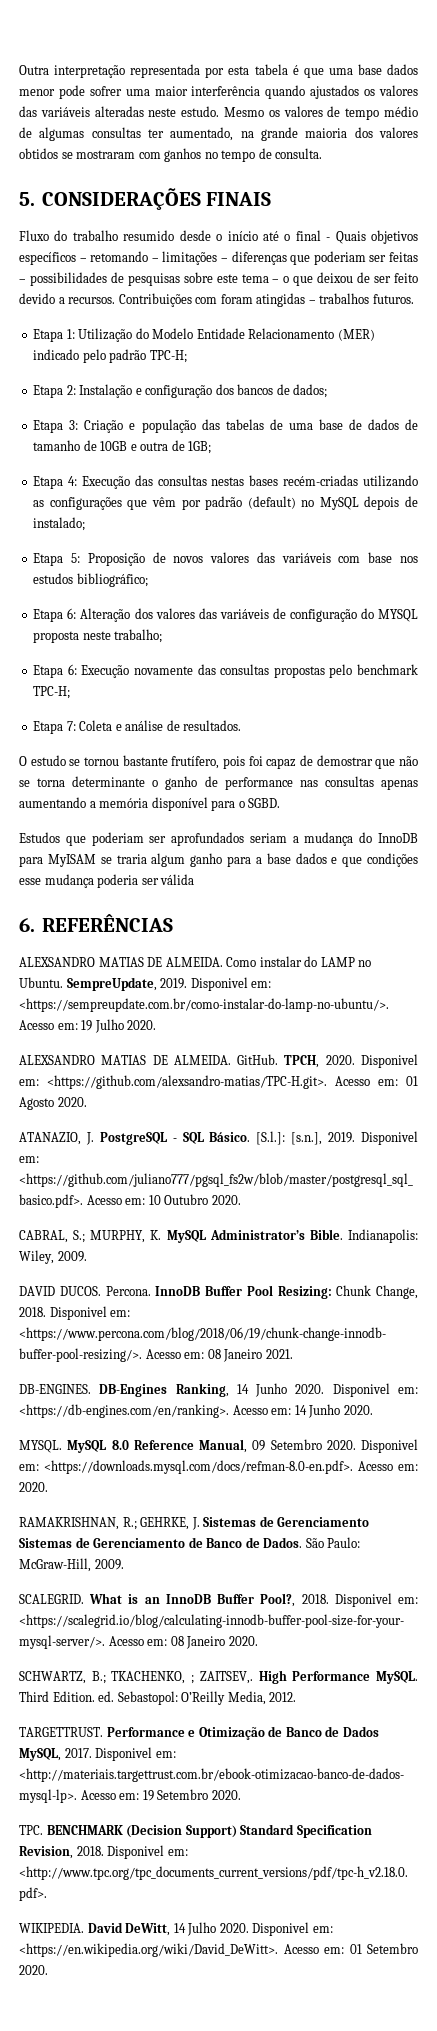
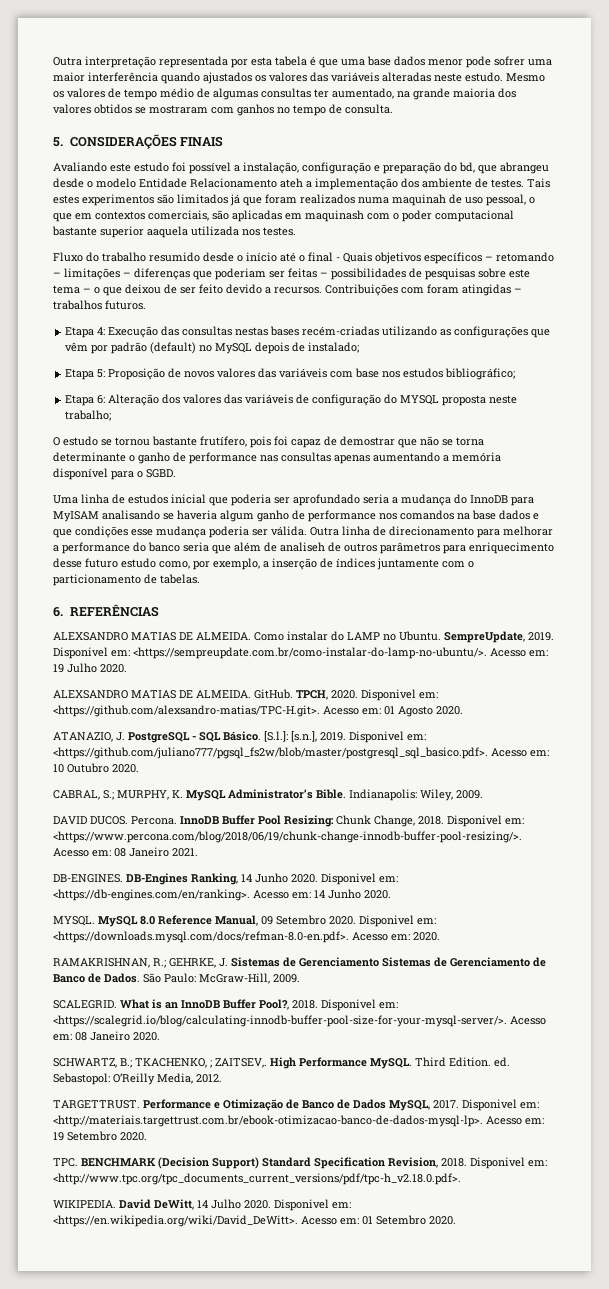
+ Avaliando este estudo foi possível a instalação, configuração e preparação do bd, que abrangeu desde o modelo Entidade Relacionamento ateh a implementação dos ambiente de testes. Tais estes experimentos são limitados já que foram realizados numa maquinah de uso pessoal, o que em contextos comerciais, são aplicadas em maquinash com o poder computacional bastante superior aaquela utilizada nos testes.
- Etapa 1: Utilização do Modelo Entidade Relacionamento (MER) indicado pelo padrão TPC-H;
- Etapa 2: Instalação e configuração dos bancos de dados;
- Etapa 3: Criação e população das tabelas de uma base de dados de tamanho de 10GB e outra de 1GB;
- Etapa 6: Execução novamente das consultas propostas pelo benchmark TPC-H;
- Etapa 7: Coleta e análise de resultados.
- Estudos que poderiam ser aprofundados seriam a mudança do InnoDB para MyISAM se traria algum ganho para a base dados e que condições esse mudança poderia ser válida
+ Uma linha de estudos inicial que poderia ser aprofundado seria a mudança do InnoDB para MyISAM analisando se haveria algum ganho de performance nos comandos na base dados e que condições esse mudança poderia ser válida. Outra linha de direcionamento para melhorar a performance do banco seria que além de analiseh de outros parâmetros para enriquecimento desse futuro estudo como, por exemplo, a inserção de índices juntamente com o particionamento de tabelas.

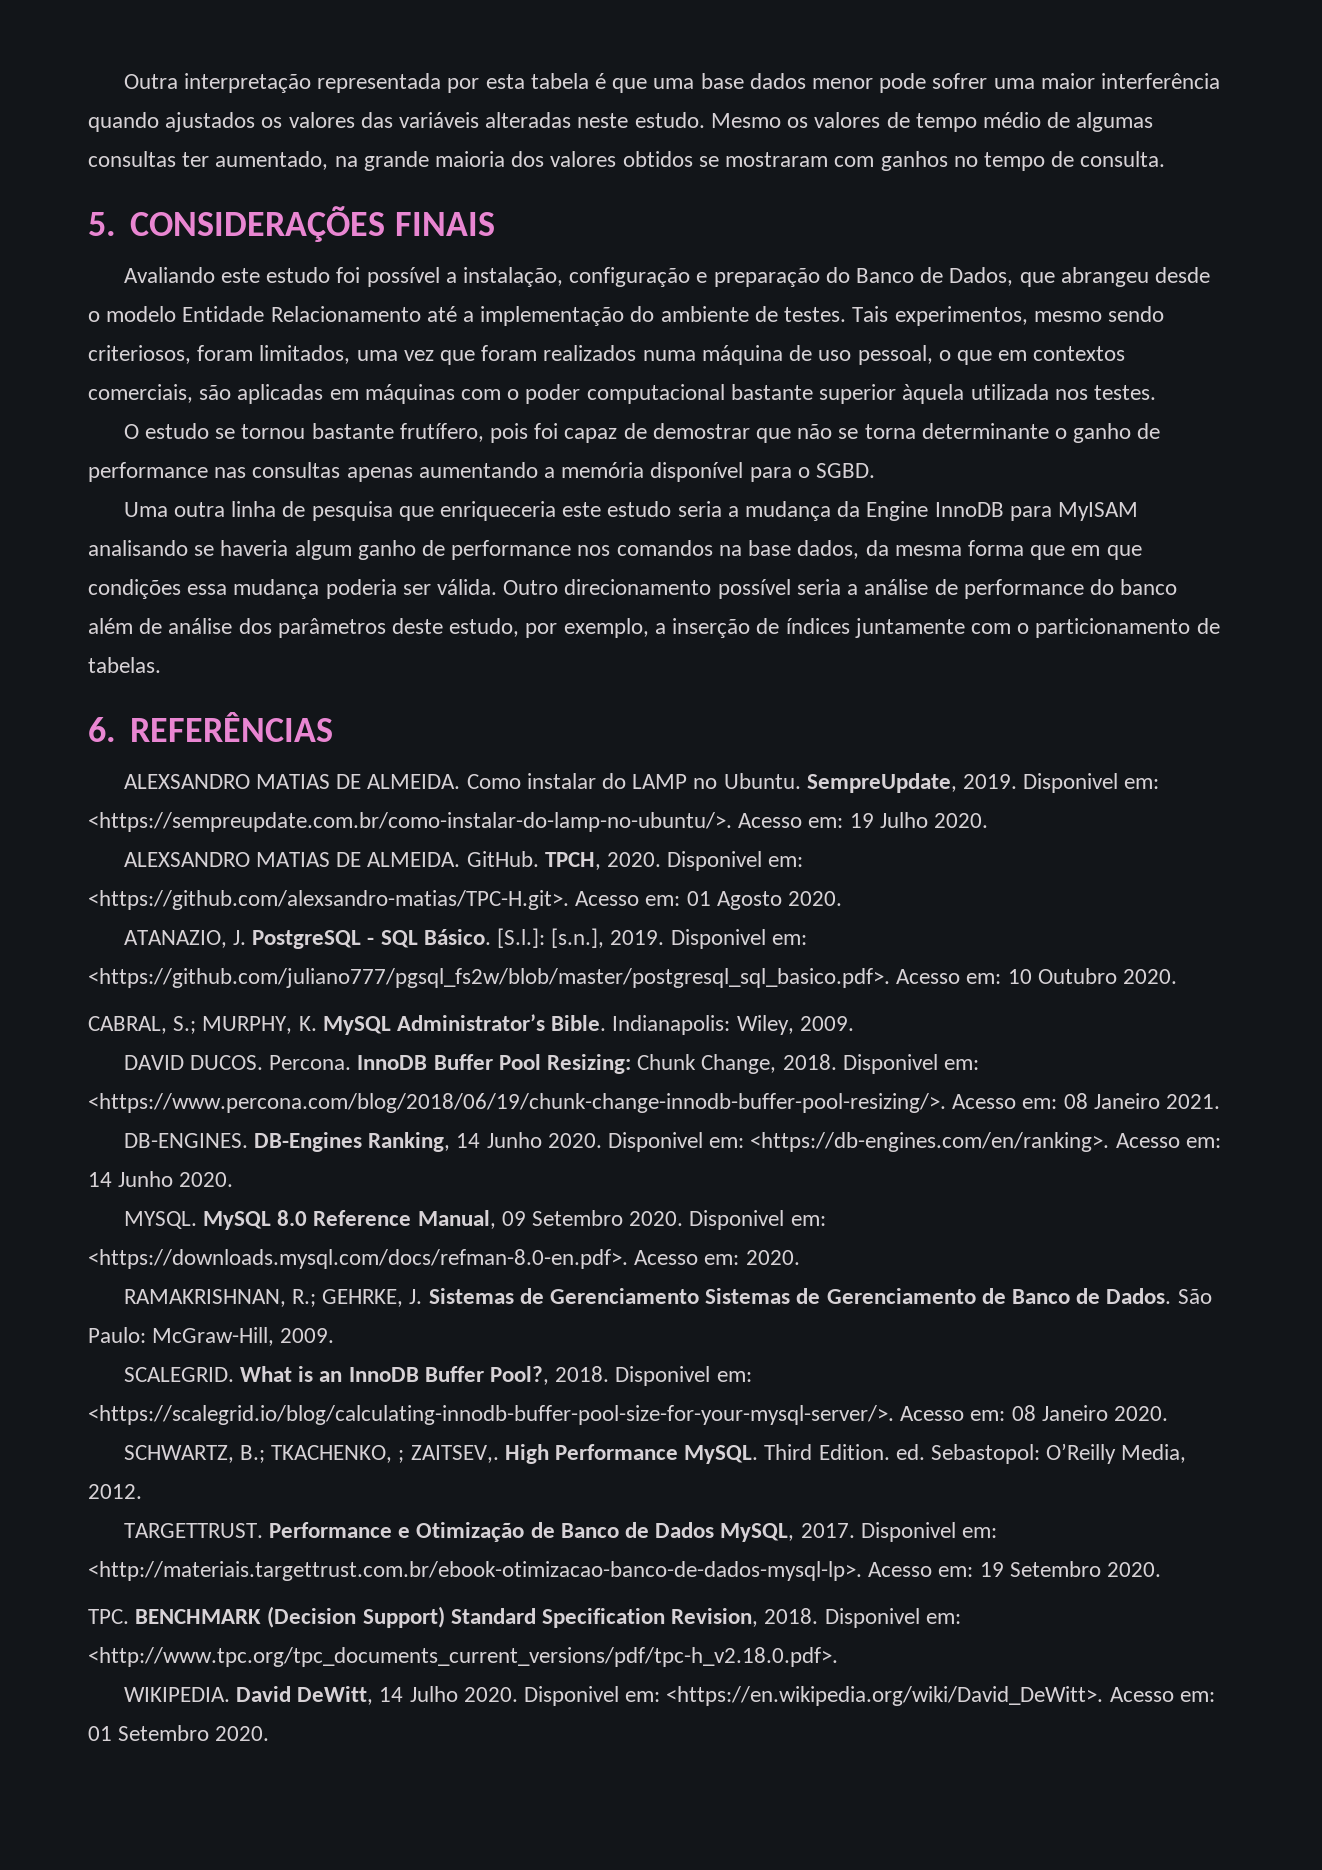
- Avaliando este estudo foi possível a instalação, configuração e preparação do bd, que abrangeu desde o modelo Entidade Relacionamento ateh a implementação dos ambiente de testes.
+ Avaliando este estudo foi possível a instalação, configuração e preparação do Banco de Dados, que abrangeu desde o modelo Entidade Relacionamento até a implementação do ambiente de testes.
- Tais estes experimentos são limitados já que foram realizados numa maquinah de uso pessoal, o que em contextos comerciais, são aplicadas em maquinash com o poder computacional bastante superior aaquela utilizada nos testes.
+ Tais experimentos, mesmo sendo criteriosos, foram limitados, uma vez que foram realizados numa máquina de uso pessoal, o que em contextos comerciais, são aplicadas em máquinas com o poder computacional bastante superior àquela utilizada nos testes.
- Fluxo do trabalho resumido desde o início até o final - Quais objetivos específicos – retomando – limitações – diferenças que poderiam ser feitas – possibilidades de pesquisas sobre este tema – o que deixou de ser feito devido a recursos. Contribuições com foram atingidas – trabalhos futuros.
- Etapa 4: Execução das consultas nestas bases recém-criadas utilizando as configurações que vêm por padrão (default) no MySQL depois de instalado;
- Etapa 5: Proposição de novos valores das variáveis com base nos estudos bibliográfico;
- Etapa 6: Alteração dos valores das variáveis de configuração do MYSQL proposta neste trabalho;
- Uma linha de estudos inicial que poderia ser aprofundado seria a mudança do InnoDB para MyISAM analisando se haveria algum ganho de performance nos comandos na base dados e que condições esse mudança poderia ser válida.
+ Uma outra linha de pesquisa que enriqueceria este estudo seria a mudança da Engine InnoDB para MyISAM analisando se haveria algum ganho de performance nos comandos na base dados, da mesma forma que em que condições essa mudança poderia ser válida.
- Outra linha de direcionamento para melhorar a performance do banco seria que além de analiseh de outros parâmetros para enriquecimento desse futuro estudo como, por exemplo, a inserção de índices juntamente com o particionamento de tabelas.
+ Outro direcionamento possível seria a análise de performance do banco além de análise dos parâmetros deste estudo, por exemplo, a inserção de índices juntamente com o particionamento de tabelas.

